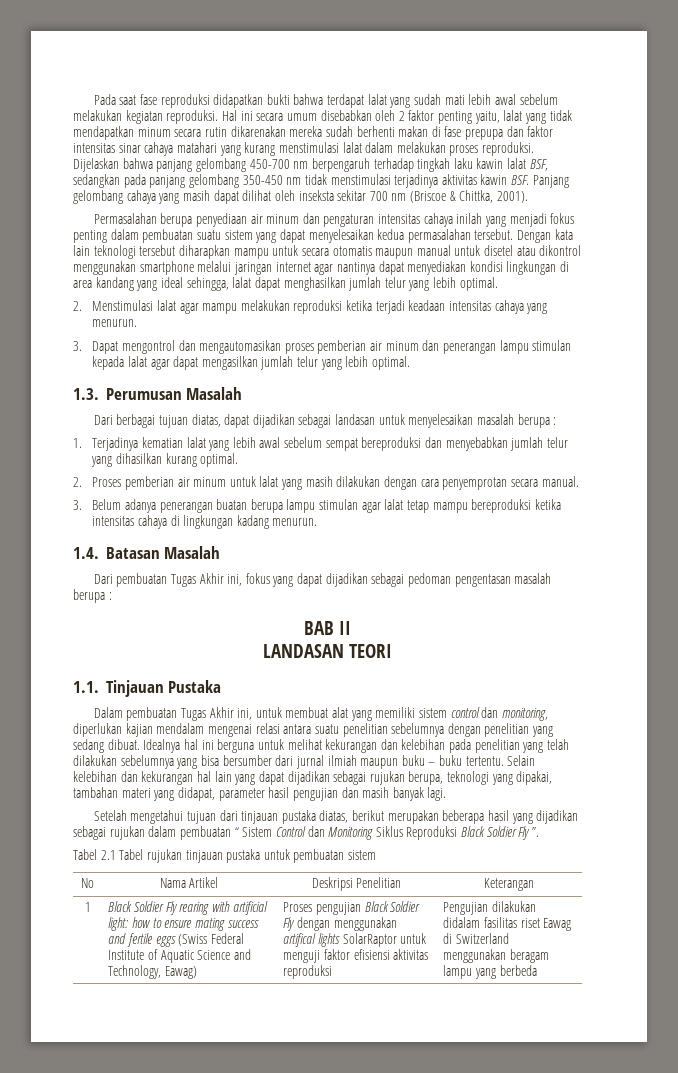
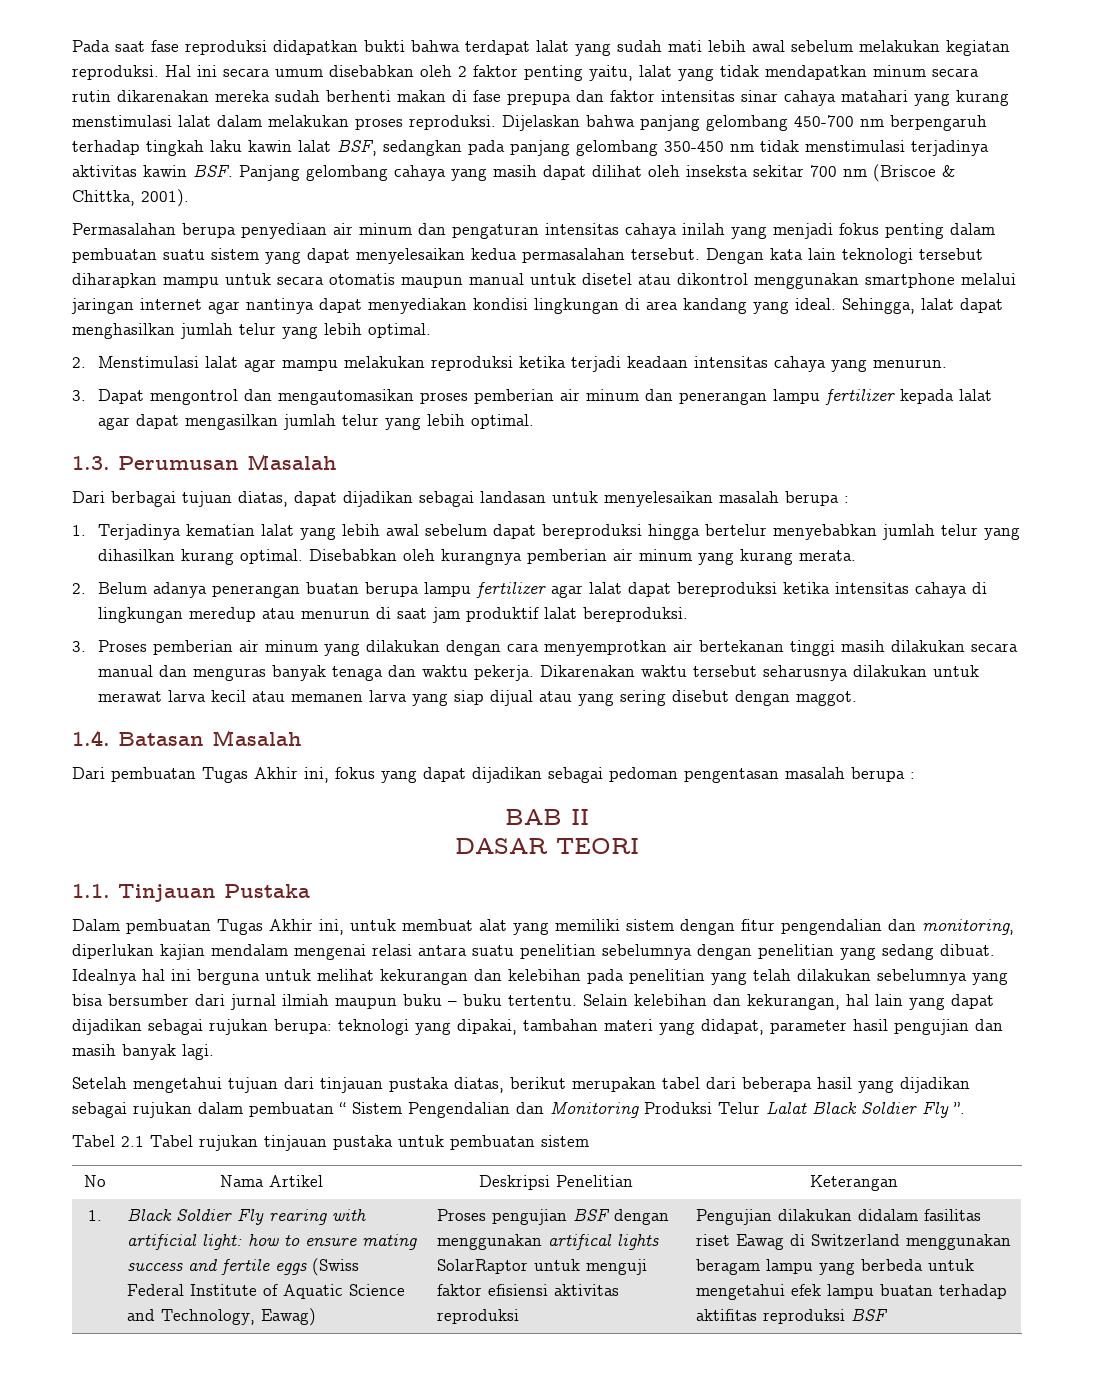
- Dengan kata lain teknologi tersebut diharapkan mampu untuk secara otomatis maupun manual untuk disetel atau dikontrol menggunakan smartphone melalui jaringan internet agar nantinya dapat menyediakan kondisi lingkungan di area kandang yang ideal sehingga, lalat dapat menghasilkan jumlah telur yang lebih optimal.
+ Dengan kata lain teknologi tersebut diharapkan mampu untuk secara otomatis maupun manual untuk disetel atau dikontrol menggunakan smartphone melalui jaringan internet agar nantinya dapat menyediakan kondisi lingkungan di area kandang yang ideal. Sehingga, lalat dapat menghasilkan jumlah telur yang lebih optimal.
- 3. Dapat mengontrol dan mengautomasikan proses pemberian air minum dan penerangan lampu stimulan kepada lalat agar dapat mengasilkan jumlah telur yang lebih optimal.
+ 3. Dapat mengontrol dan mengautomasikan proses pemberian air minum dan penerangan lampu fertilizer kepada lalat agar dapat mengasilkan jumlah telur yang lebih optimal.
- 1. Terjadinya kematian lalat yang lebih awal sebelum sempat bereproduksi dan menyebabkan jumlah telur yang dihasilkan kurang optimal.
- 2. Proses pemberian air minum untuk lalat yang masih dilakukan dengan cara penyemprotan secara manual.
- 3. Belum adanya penerangan buatan berupa lampu stimulan agar lalat tetap mampu bereproduksi ketika intensitas cahaya di lingkungan kadang menurun.
+ 1. Terjadinya kematian lalat yang lebih awal sebelum dapat bereproduksi hingga bertelur menyebabkan jumlah telur yang dihasilkan kurang optimal. Disebabkan oleh kurangnya pemberian air minum yang kurang merata.
+ 2. Belum adanya penerangan buatan berupa lampu fertilizer agar lalat dapat bereproduksi ketika intensitas cahaya di lingkungan meredup atau menurun di saat jam produktif lalat bereproduksi.
+ 3. Proses pemberian air minum yang dilakukan dengan cara menyemprotkan air bertekanan tinggi masih dilakukan secara manual dan menguras banyak tenaga dan waktu pekerja. Dikarenakan waktu tersebut seharusnya dilakukan untuk merawat larva kecil atau memanen larva yang siap dijual atau yang sering disebut dengan maggot.
- LANDASAN TEORI
+ DASAR TEORI
- Dalam pembuatan Tugas Akhir ini, untuk membuat alat yang memiliki sistem control dan monitoring, diperlukan kajian mendalam mengenai relasi antara suatu penelitian sebelumnya dengan penelitian yang sedang dibuat.
+ Dalam pembuatan Tugas Akhir ini, untuk membuat alat yang memiliki sistem dengan fitur pengendalian dan monitoring, diperlukan kajian mendalam mengenai relasi antara suatu penelitian sebelumnya dengan penelitian yang sedang dibuat.
- Selain kelebihan dan kekurangan hal lain yang dapat dijadikan sebagai rujukan berupa, teknologi yang dipakai, tambahan materi yang didapat, parameter hasil pengujian dan masih banyak lagi.
+ Selain kelebihan dan kekurangan, hal lain yang dapat dijadikan sebagai rujukan berupa: teknologi yang dipakai, tambahan materi yang didapat, parameter hasil pengujian dan masih banyak lagi.
- Setelah mengetahui tujuan dari tinjauan pustaka diatas, berikut merupakan beberapa hasil yang dijadikan sebagai rujukan dalam pembuatan “ Sistem Control dan Monitoring Siklus Reproduksi Black Soldier Fly ”.
+ Setelah mengetahui tujuan dari tinjauan pustaka diatas, berikut merupakan tabel dari beberapa hasil yang dijadikan sebagai rujukan dalam pembuatan “ Sistem Pengendalian dan Monitoring Produksi Telur Lalat Black Soldier Fly ”.
  No | Nama Artikel | Deskripsi Penelitian | Keterangan
- 1
+ 1.
- Proses pengujian Black Soldier Fly dengan menggunakan artifical lights SolarRaptor untuk menguji faktor efisiensi aktivitas reproduksi
+ Proses pengujian BSF dengan menggunakan artifical lights SolarRaptor untuk menguji faktor efisiensi aktivitas reproduksi
- Pengujian dilakukan didalam fasilitas riset Eawag di Switzerland menggunakan beragam lampu yang berbeda
+ Pengujian dilakukan didalam fasilitas riset Eawag di Switzerland menggunakan beragam lampu yang berbeda untuk mengetahui efek lampu buatan terhadap aktifitas reproduksi BSF

